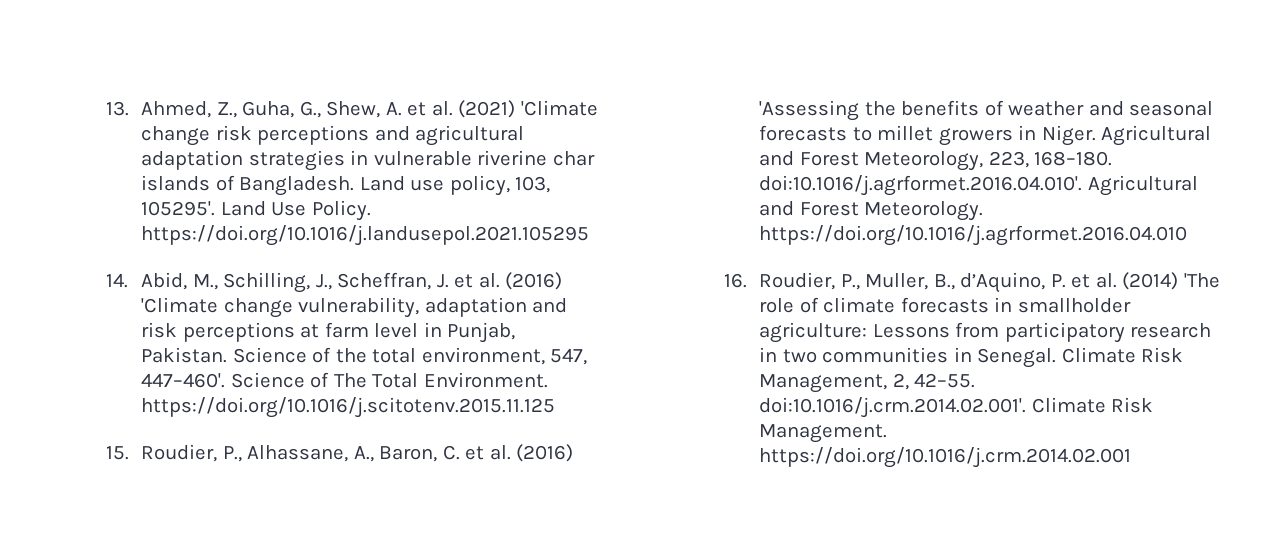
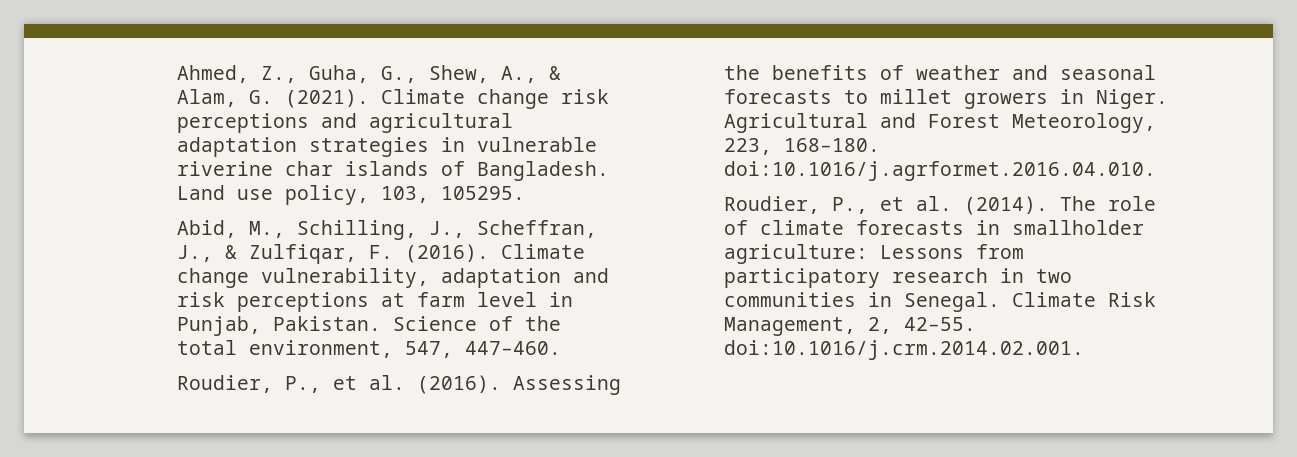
- 13. Ahmed, Z., Guha, G., Shew, A. et al. (2021) 'Climate change risk perceptions and agricultural adaptation strategies in vulnerable riverine char islands of Bangladesh.
+ Ahmed, Z., Guha, G., Shew, A., & Alam, G. (2021). Climate change risk perceptions and agricultural adaptation strategies in vulnerable riverine char islands of Bangladesh.
- Land use policy, 103, 105295'. Land Use Policy. https://doi.org/10.1016/j.landusepol.2021.105295
- 14. Abid, M., Schilling, J., Scheffran, J. et al. (2016) 'Climate change vulnerability, adaptation and risk perceptions at farm level in Punjab, Pakistan.
+ Land use policy, 103, 105295.
+ Abid, M., Schilling, J., Scheffran, J., & Zulfiqar, F. (2016). Climate change vulnerability, adaptation and risk perceptions at farm level in Punjab, Pakistan.
- Science of the total environment, 547, 447–460'. Science of The Total Environment. https://doi.org/10.1016/j.scitotenv.2015.11.125
- 15. Roudier, P., Alhassane, A., Baron, C. et al. (2016) 'Assessing the benefits of weather and seasonal forecasts to millet growers in Niger.
+ Science of the total environment, 547, 447–460.
+ Roudier, P., et al. (2016). Assessing the benefits of weather and seasonal forecasts to millet growers in Niger.
- Agricultural and Forest Meteorology, 223, 168–180. doi:10.1016/j.agrformet.2016.04.010'. Agricultural and Forest Meteorology. https://doi.org/10.1016/j.agrformet.2016.04.010
- 16. Roudier, P., Muller, B., d’Aquino, P. et al. (2014) 'The role of climate forecasts in smallholder agriculture: Lessons from participatory research in two communities in Senegal.
+ Agricultural and Forest Meteorology, 223, 168–180. doi:10.1016/j.agrformet.2016.04.010.
+ Roudier, P., et al. (2014). The role of climate forecasts in smallholder agriculture: Lessons from participatory research in two communities in Senegal.
- Climate Risk Management, 2, 42–55. doi:10.1016/j.crm.2014.02.001'. Climate Risk Management. https://doi.org/10.1016/j.crm.2014.02.001
+ Climate Risk Management, 2, 42–55. doi:10.1016/j.crm.2014.02.001.

